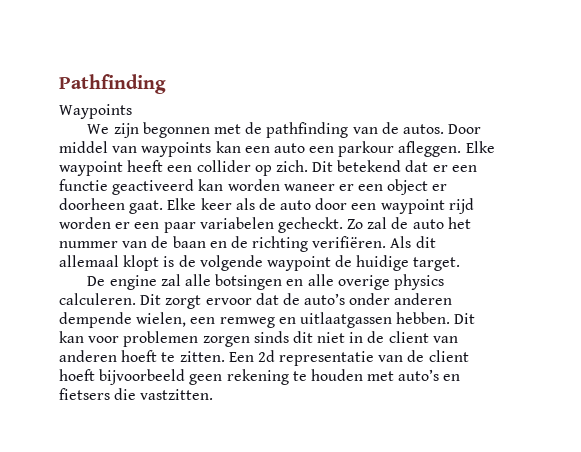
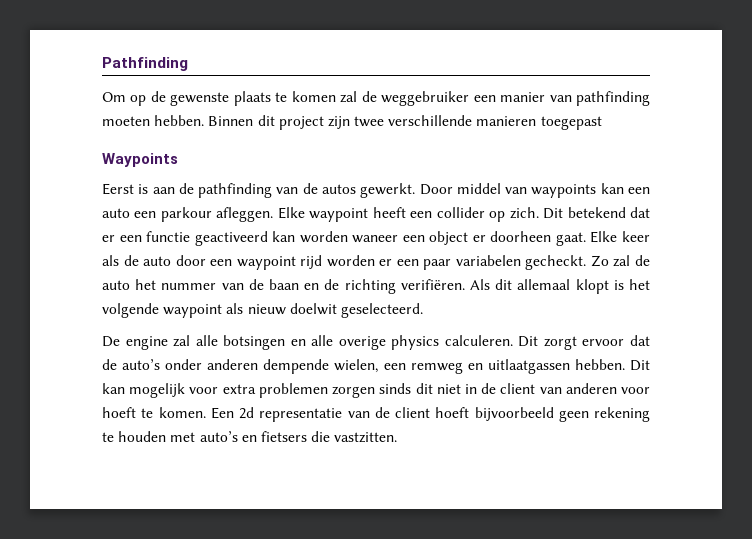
+ Om op de gewenste plaats te komen zal de weggebruiker een manier van pathfinding moeten hebben. Binnen dit project zijn twee verschillende manieren toegepast
  Waypoints
- We zijn begonnen met de pathfinding van de autos.
+ Eerst is aan de pathfinding van de autos gewerkt.
- Dit betekend dat er een functie geactiveerd kan worden waneer er een object er doorheen gaat.
+ Dit betekend dat er een functie geactiveerd kan worden waneer een object er doorheen gaat.
- Als dit allemaal klopt is de volgende waypoint de huidige target.
+ Als dit allemaal klopt is het volgende waypoint als nieuw doelwit geselecteerd.
- Dit kan voor problemen zorgen sinds dit niet in de client van anderen hoeft te zitten.
+ Dit kan mogelijk voor extra problemen zorgen sinds dit niet in de client van anderen voor hoeft te komen.

